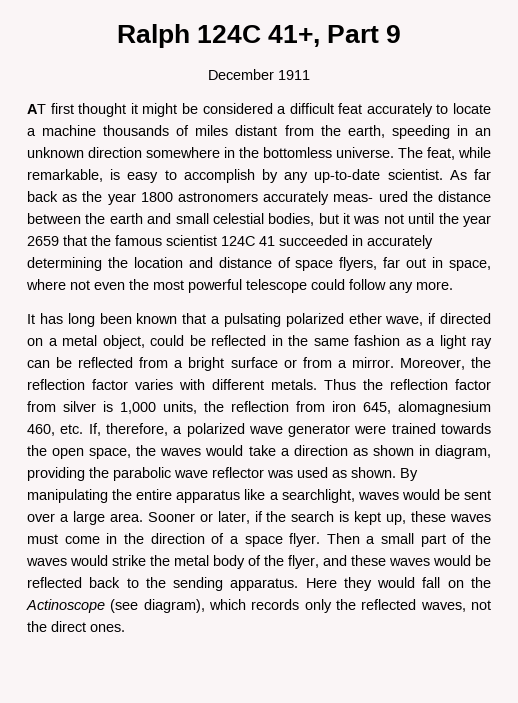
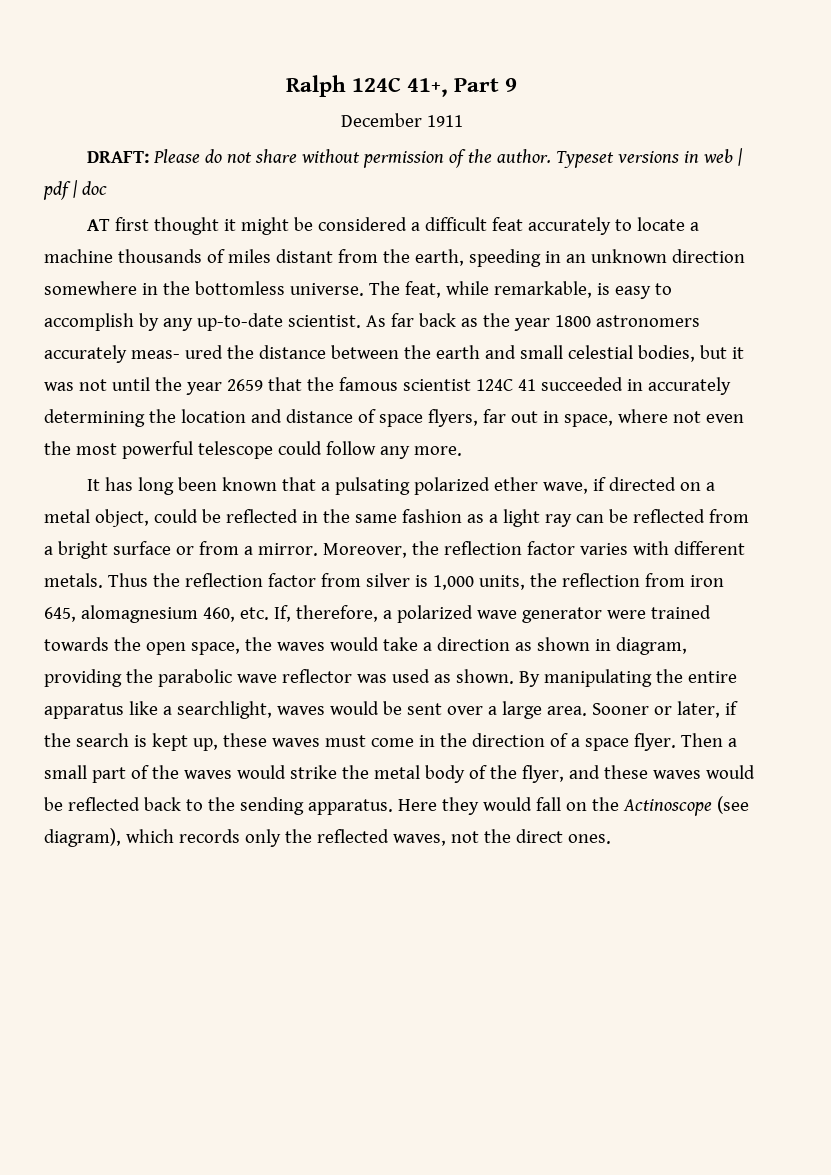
+ DRAFT: Please do not share without permission of the author. Typeset versions in web | pdf | doc

